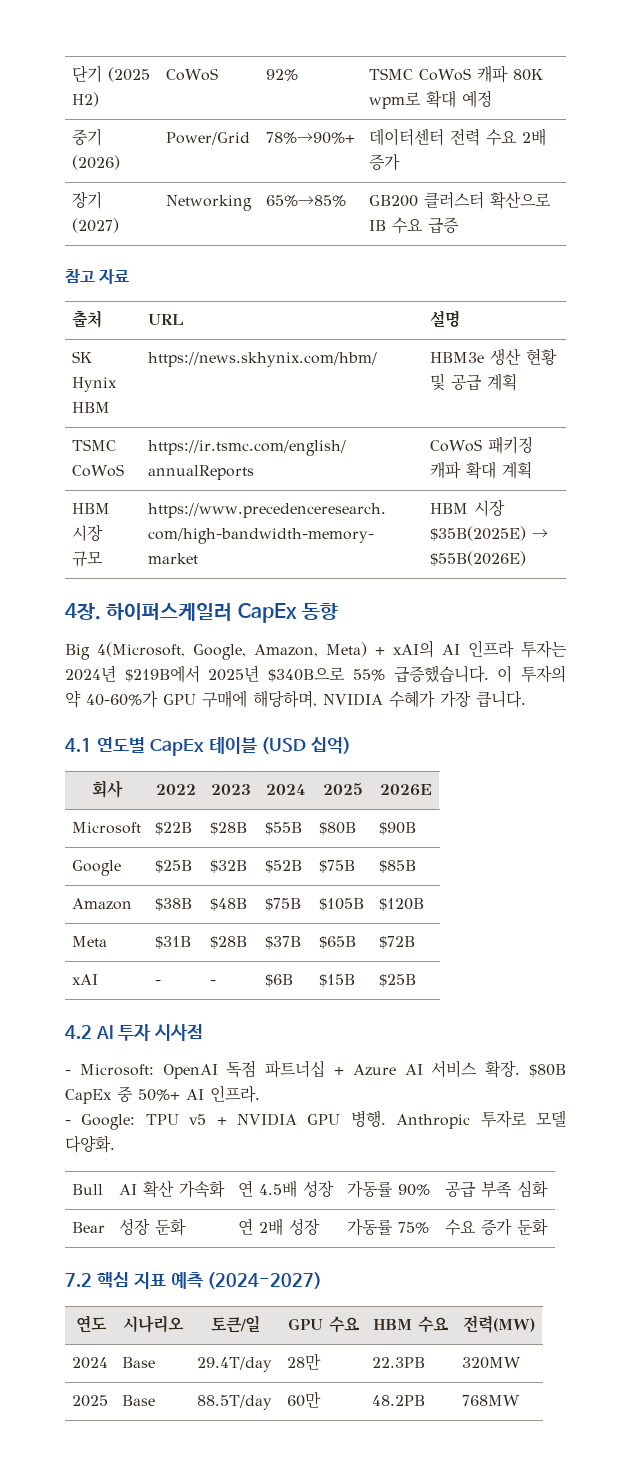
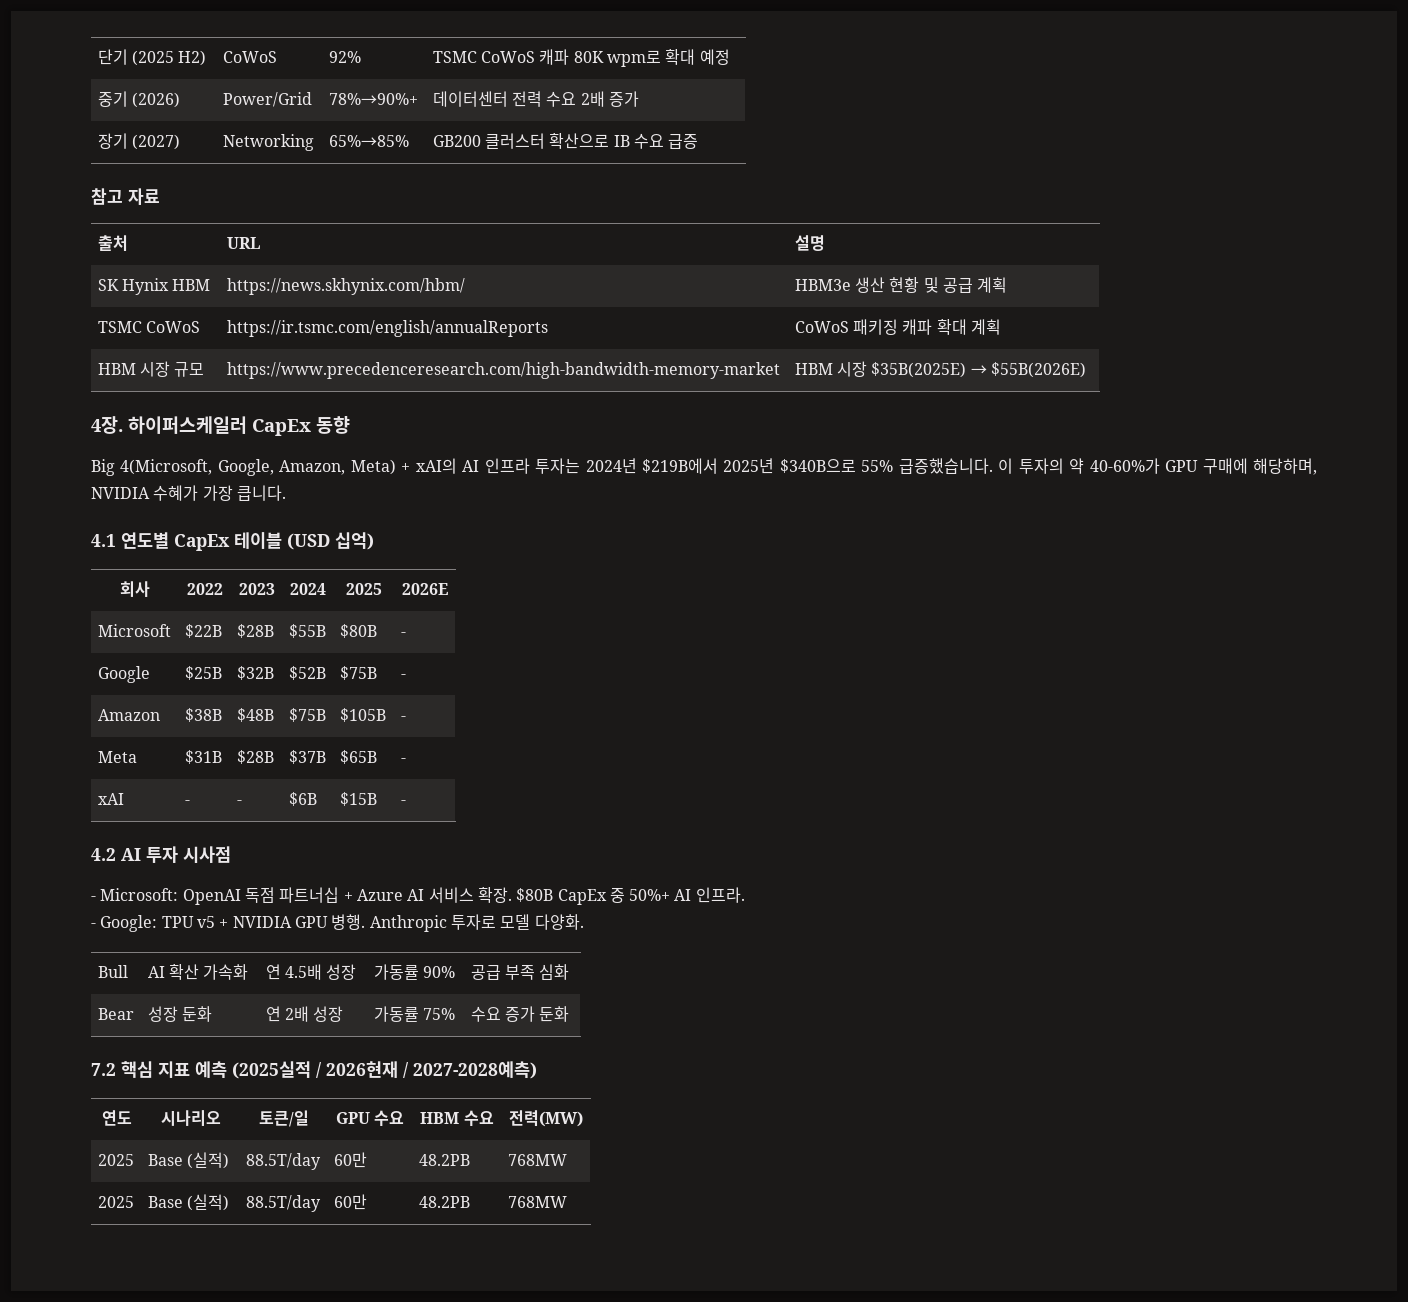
- Microsoft | $22B | $28B | $55B | $80B | $90B
+ Microsoft | $22B | $28B | $55B | $80B | -
- Google | $25B | $32B | $52B | $75B | $85B
+ Google | $25B | $32B | $52B | $75B | -
- Amazon | $38B | $48B | $75B | $105B | $120B
+ Amazon | $38B | $48B | $75B | $105B | -
- Meta | $31B | $28B | $37B | $65B | $72B
+ Meta | $31B | $28B | $37B | $65B | -
- xAI | - | - | $6B | $15B | $25B
+ xAI | - | - | $6B | $15B | -
- 7.2 핵심 지표 예측 (2024-2027)
+ 7.2 핵심 지표 예측 (2025실적 / 2026현재 / 2027-2028예측)
  연도 | 시나리오 | 토큰/일 | GPU 수요 | HBM 수요 | 전력(MW)
- 2024 | Base | 29.4T/day | 28만 | 22.3PB | 320MW
- 2025 | Base | 88.5T/day | 60만 | 48.2PB | 768MW
+ 2025 | Base (실적) | 88.5T/day | 60만 | 48.2PB | 768MW
+ 2025 | Base (실적) | 88.5T/day | 60만 | 48.2PB | 768MW

